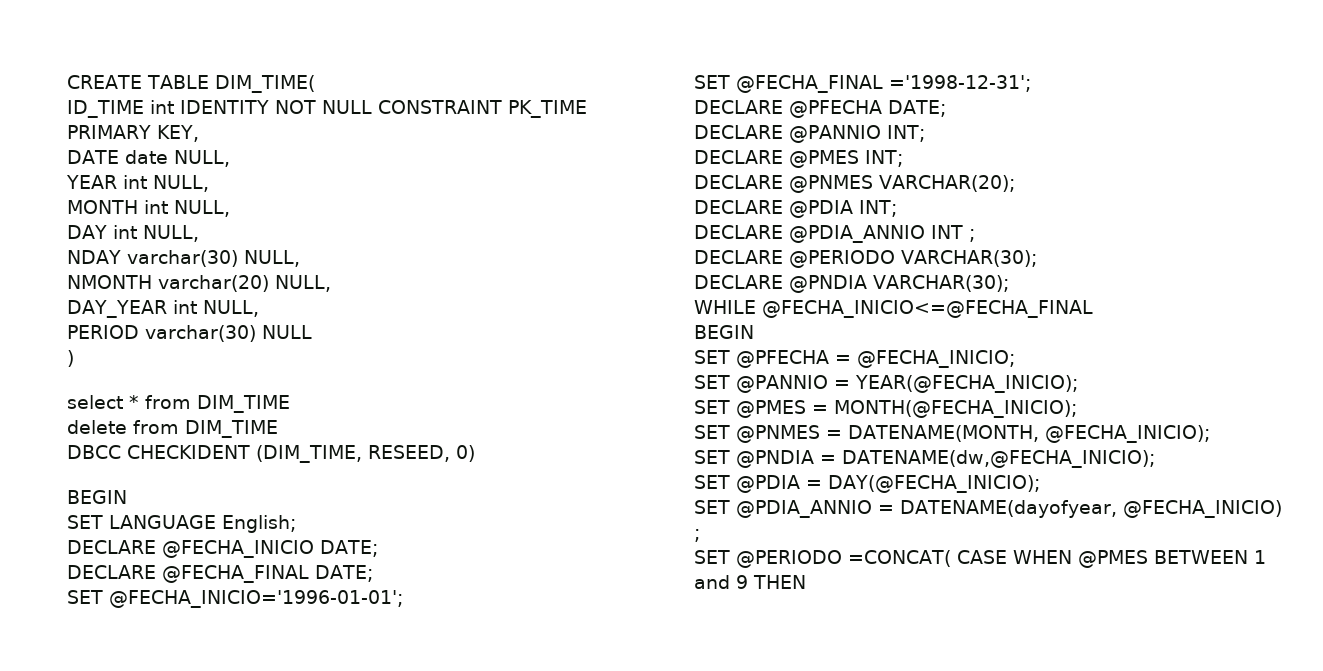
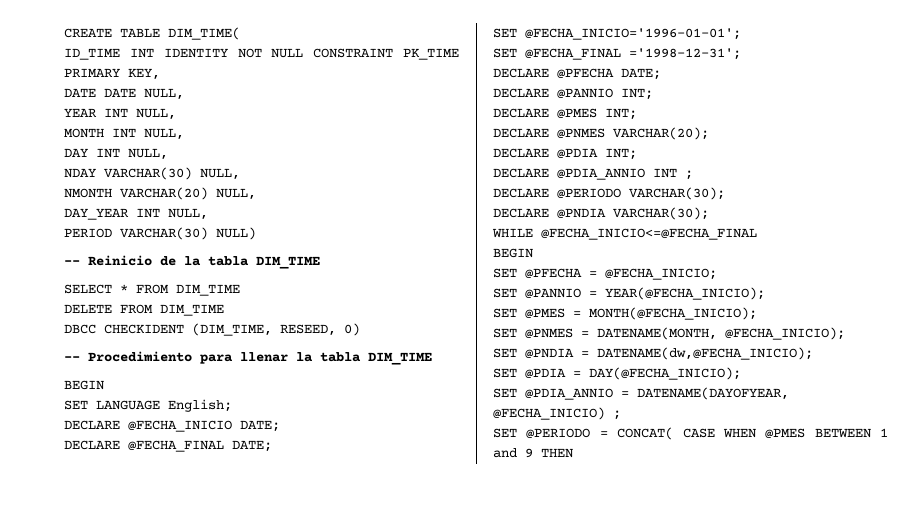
- ID_TIME int IDENTITY NOT NULL CONSTRAINT PK_TIME PRIMARY KEY,
+ ID_TIME INT IDENTITY NOT NULL CONSTRAINT PK_TIME PRIMARY KEY,
- DATE date NULL,
+ DATE DATE NULL,
- YEAR int NULL,
+ YEAR INT NULL,
- MONTH int NULL,
+ MONTH INT NULL,
- DAY int NULL,
+ DAY INT NULL,
- NDAY varchar(30) NULL,
+ NDAY VARCHAR(30) NULL,
- NMONTH varchar(20) NULL,
+ NMONTH VARCHAR(20) NULL,
- DAY_YEAR int NULL,
+ DAY_YEAR INT NULL,
- PERIOD varchar(30) NULL
- )
- select * from DIM_TIME
- delete from DIM_TIME
+ PERIOD VARCHAR(30) NULL)
+ -- Reinicio de la tabla DIM_TIME
+ SELECT * FROM DIM_TIME
+ DELETE FROM DIM_TIME
+ -- Procedimiento para llenar la tabla DIM_TIME
- SET @PDIA_ANNIO = DATENAME(dayofyear, @FECHA_INICIO) ;
+ SET @PDIA_ANNIO = DATENAME(DAYOFYEAR, @FECHA_INICIO) ;
- SET @PERIODO =CONCAT( CASE WHEN @PMES BETWEEN 1 and 9 THEN
+ SET @PERIODO = CONCAT( CASE WHEN @PMES BETWEEN 1 and 9 THEN

